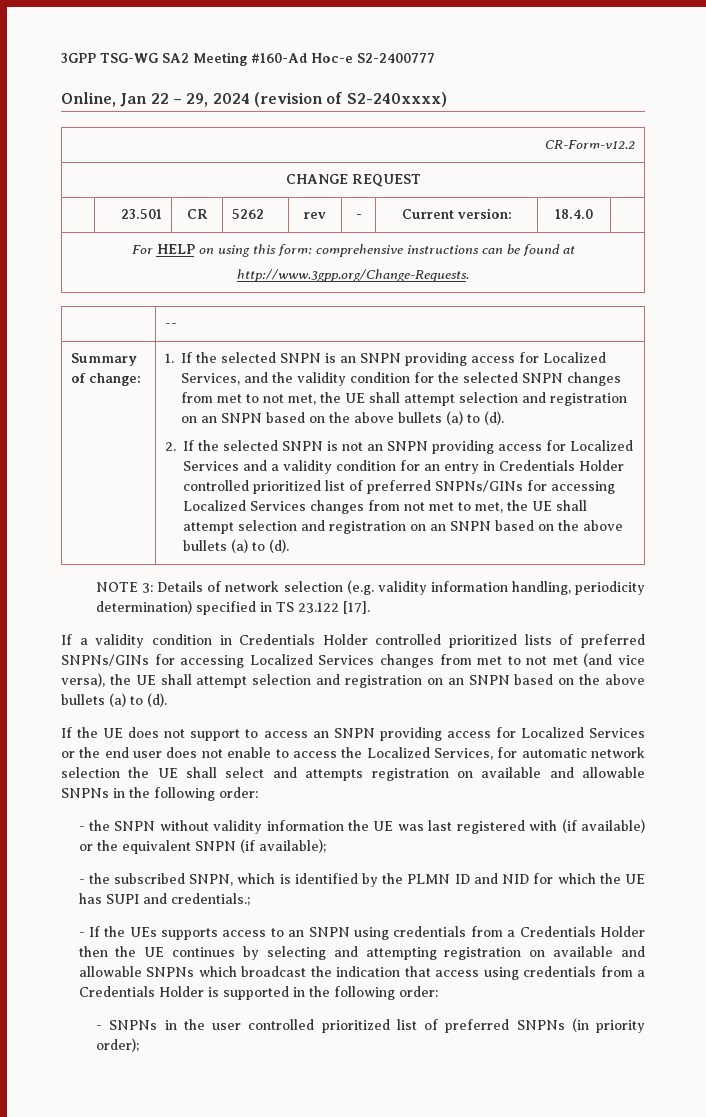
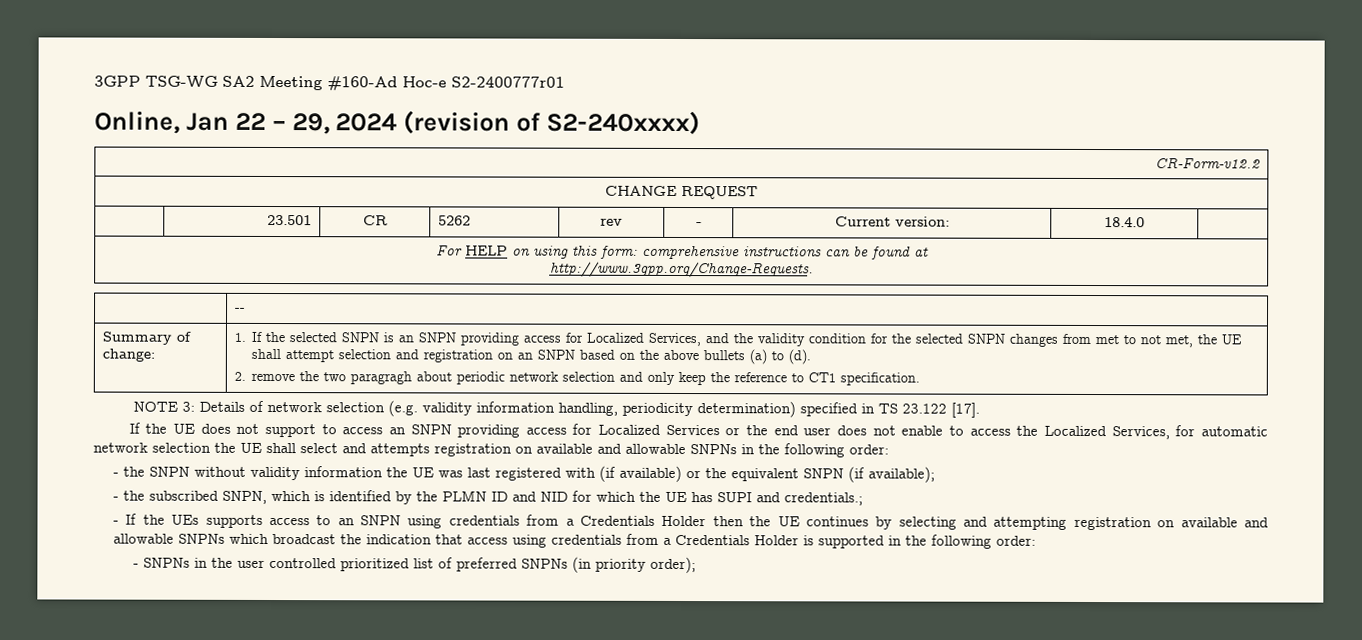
- 3GPP TSG-WG SA2 Meeting #160-Ad Hoc-e S2-2400777
+ 3GPP TSG-WG SA2 Meeting #160-Ad Hoc-e S2-2400777r01
- 2. If the selected SNPN is not an SNPN providing access for Localized Services and a validity condition for an entry in Credentials Holder controlled prioritized list of preferred SNPNs/GINs for accessing Localized Services changes from not met to met, the UE shall attempt selection and registration on an SNPN based on the above bullets (a) to (d).
+ 2. remove the two paragragh about periodic network selection and only keep the reference to CT1 specification.
- If a validity condition in Credentials Holder controlled prioritized lists of preferred SNPNs/GINs for accessing Localized Services changes from met to not met (and vice versa), the UE shall attempt selection and registration on an SNPN based on the above bullets (a) to (d).

